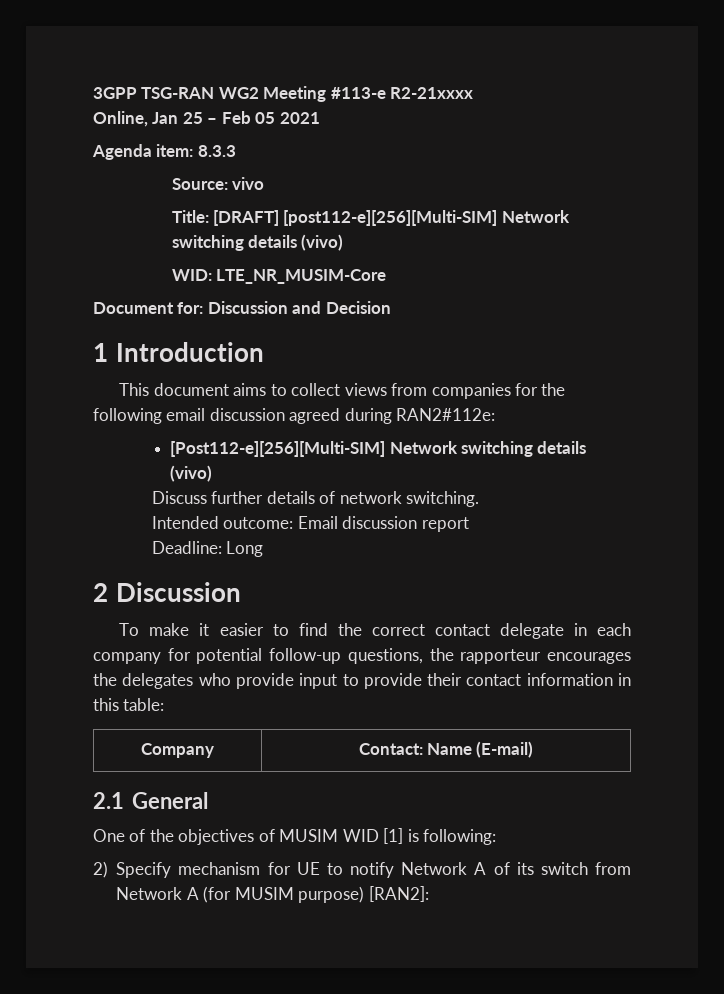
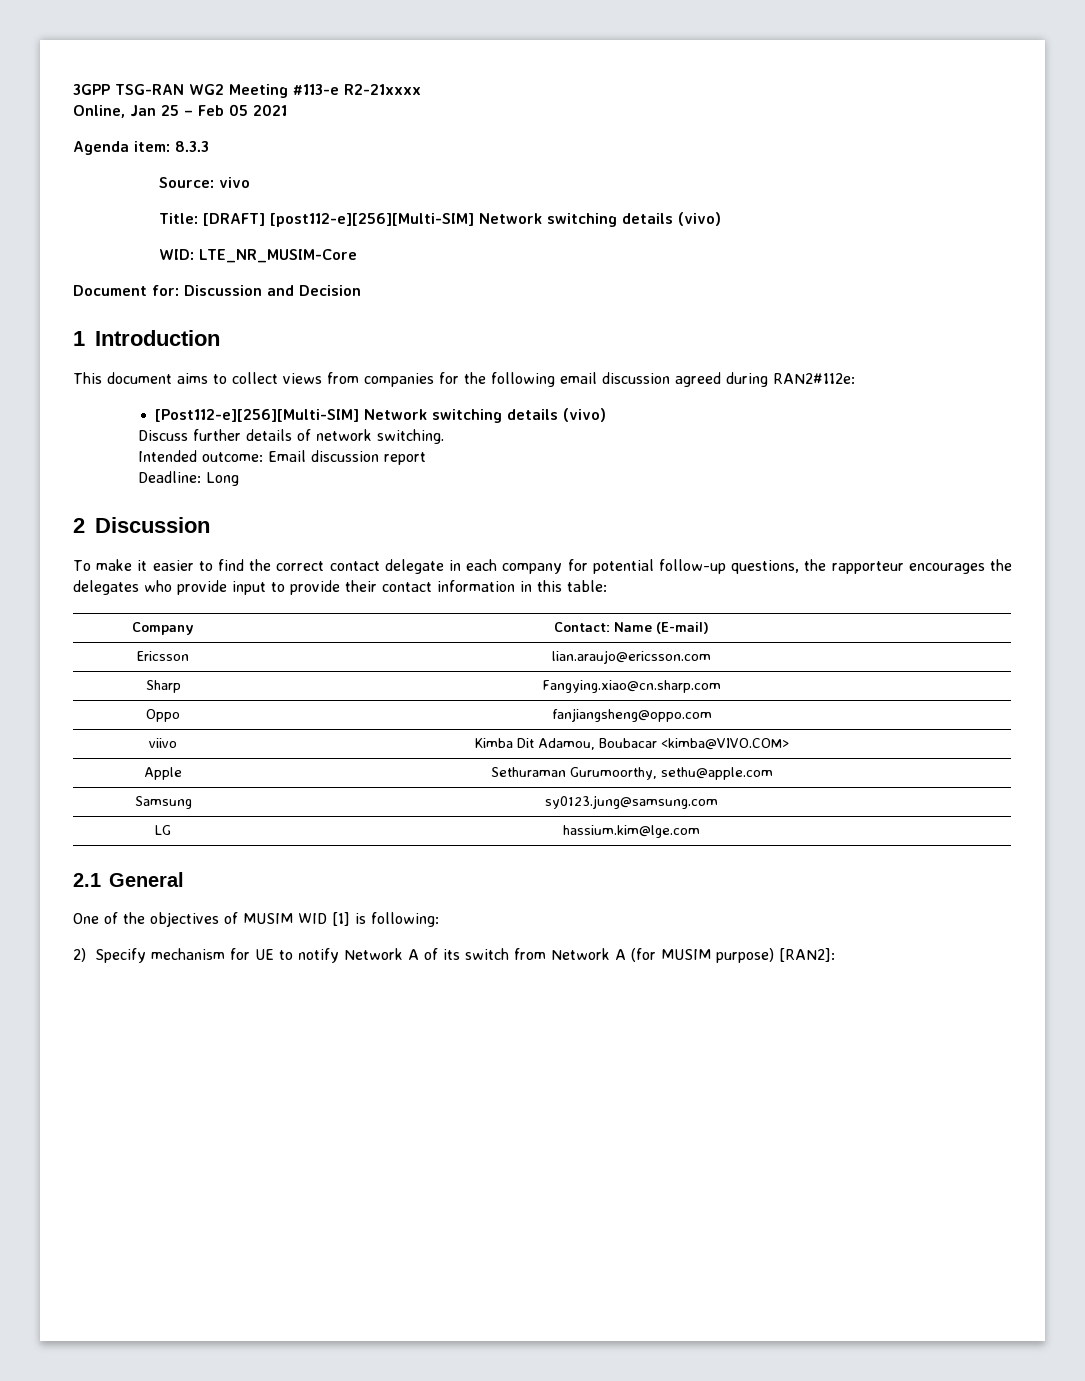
+ Ericsson | lian.araujo@ericsson.com
+ Sharp | Fangying.xiao@cn.sharp.com
+ Oppo | fanjiangsheng@oppo.com
+ viivo | Kimba Dit Adamou, Boubacar <kimba@VIVO.COM>
+ Apple | Sethuraman Gurumoorthy, sethu@apple.com
+ Samsung | sy0123.jung@samsung.com
+ LG | hassium.kim@lge.com

